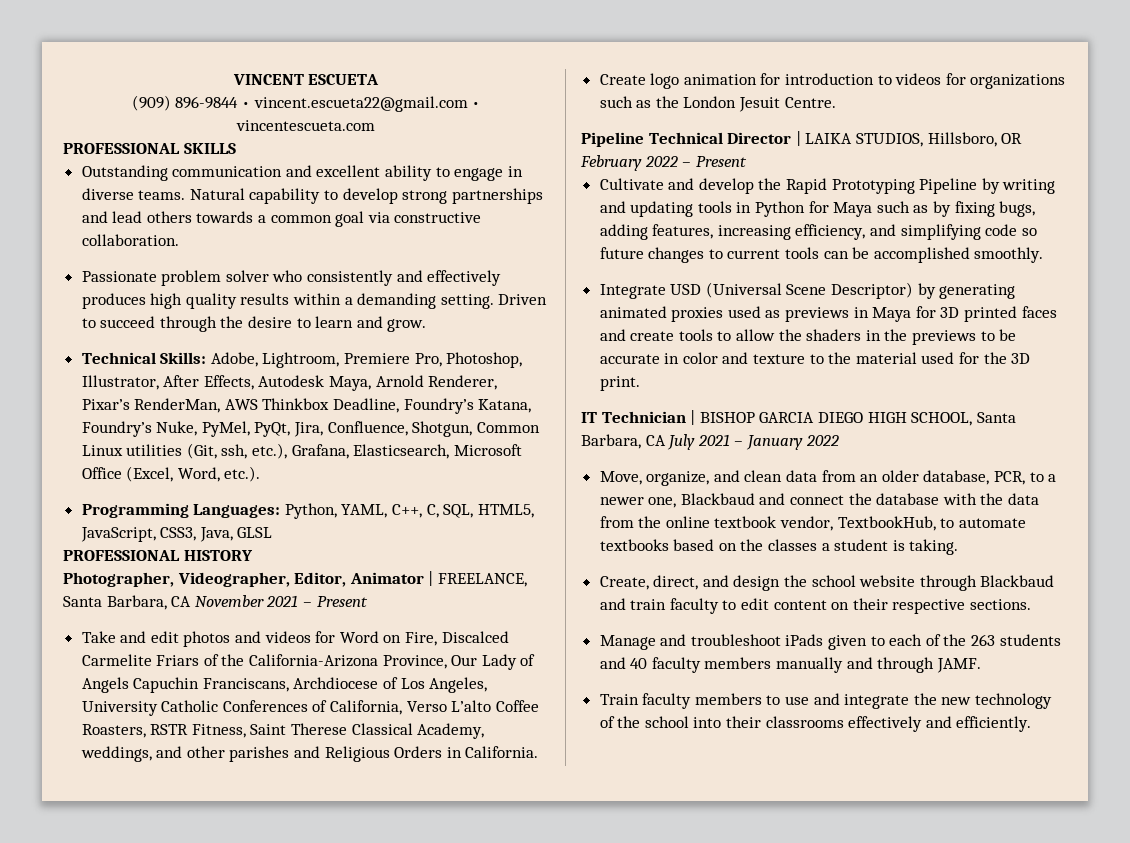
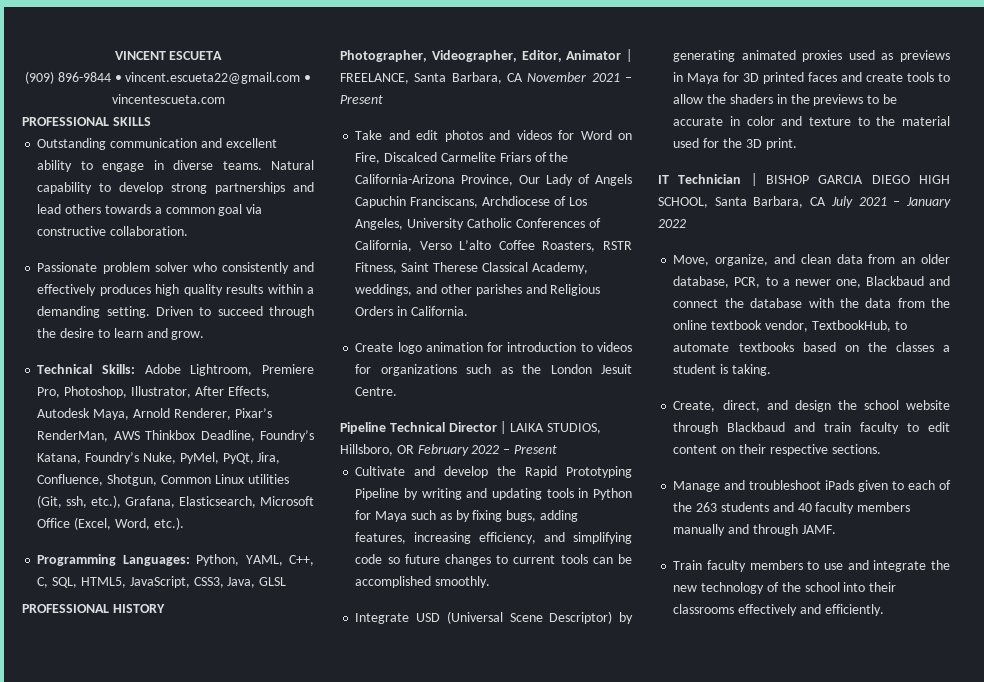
- Technical Skills: Adobe, Lightroom, Premiere Pro, Photoshop, Illustrator, After Effects, Autodesk Maya, Arnold Renderer, Pixar’s RenderMan, AWS Thinkbox Deadline, Foundry’s Katana, Foundry’s Nuke, PyMel, PyQt, Jira, Confluence, Shotgun, Common Linux utilities (Git, ssh, etc.), Grafana, Elasticsearch, Microsoft Office (Excel, Word, etc.).
+ Technical Skills: Adobe Lightroom, Premiere Pro, Photoshop, Illustrator, After Effects, Autodesk Maya, Arnold Renderer, Pixar’s RenderMan, AWS Thinkbox Deadline, Foundry’s Katana, Foundry’s Nuke, PyMel, PyQt, Jira, Confluence, Shotgun, Common Linux utilities (Git, ssh, etc.), Grafana, Elasticsearch, Microsoft Office (Excel, Word, etc.).

